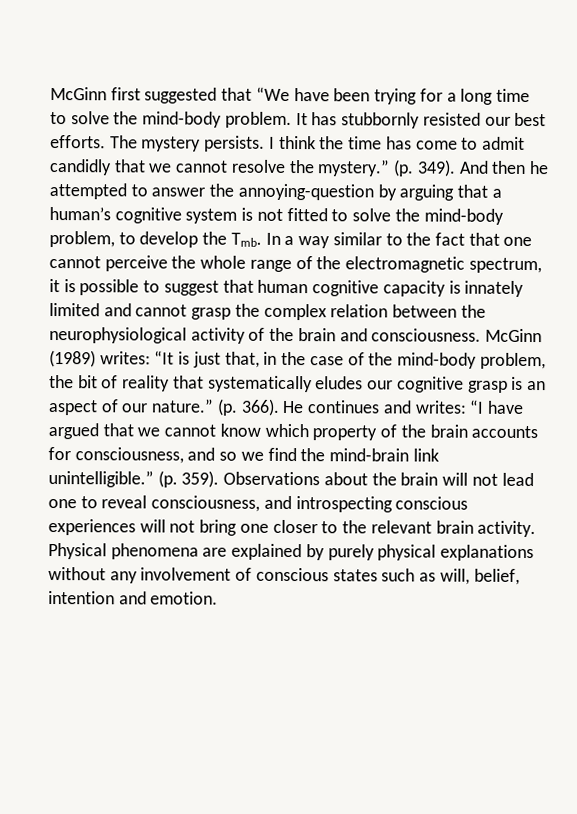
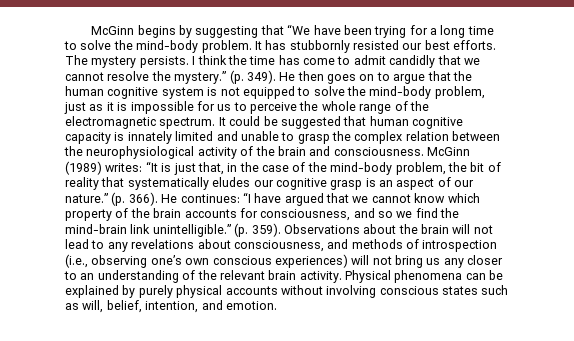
- McGinn first suggested that “We have been trying for a long time to solve the mind-body problem.
+ McGinn begins by suggesting that “We have been trying for a long time to solve the mind-body problem.
- And then he attempted to answer the annoying-question by arguing that a human’s cognitive system is not fitted to solve the mind-body problem, to develop the Tmb. In a way similar to the fact that one cannot perceive the whole range of the electromagnetic spectrum, it is possible to suggest that human cognitive capacity is innately limited and cannot grasp the complex relation between the neurophysiological activity of the brain and consciousness.
+ He then goes on to argue that the human cognitive system is not equipped to solve the mind-body problem, just as it is impossible for us to perceive the whole range of the electromagnetic spectrum. It could be suggested that human cognitive capacity is innately limited and unable to grasp the complex relation between the neurophysiological activity of the brain and consciousness.
- He continues and writes: “I have argued that we cannot know which property of the brain accounts for consciousness, and so we find the mind-brain link unintelligible.”
+ He continues: “I have argued that we cannot know which property of the brain accounts for consciousness, and so we find the mind-brain link unintelligible.”
- Observations about the brain will not lead one to reveal consciousness, and introspecting conscious experiences will not bring one closer to the relevant brain activity.
+ Observations about the brain will not lead to any revelations about consciousness, and methods of introspection (i.e., observing one’s own conscious experiences) will not bring us any closer to an understanding of the relevant brain activity.
- Physical phenomena are explained by purely physical explanations without any involvement of conscious states such as will, belief, intention and emotion.
+ Physical phenomena can be explained by purely physical accounts without involving conscious states such as will, belief, intention, and emotion.

